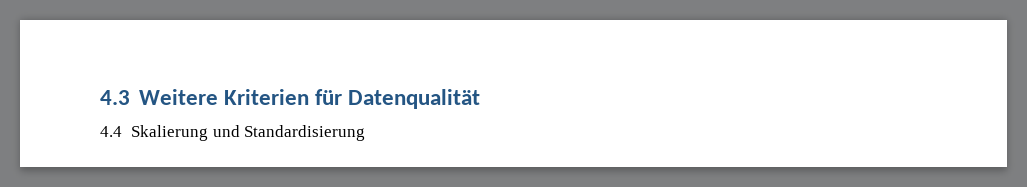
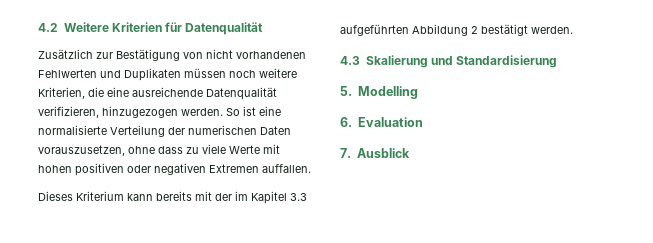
- 4.3 Weitere Kriterien für Datenqualität
+ 4.2 Weitere Kriterien für Datenqualität
- 4.4 Skalierung und Standardisierung
+ Zusätzlich zur Bestätigung von nicht vorhandenen Fehlwerten und Duplikaten müssen noch weitere Kriterien, die eine ausreichende Datenqualität verifizieren, hinzugezogen werden. So ist eine normalisierte Verteilung der numerischen Daten vorauszusetzen, ohne dass zu viele Werte mit hohen positiven oder negativen Extremen auffallen.
+ Dieses Kriterium kann bereits mit der im Kapitel 3.3 aufgeführten Abbildung 2 bestätigt werden.
+ 4.3 Skalierung und Standardisierung
+ 5. Modelling
+ 6. Evaluation
+ 7. Ausblick

